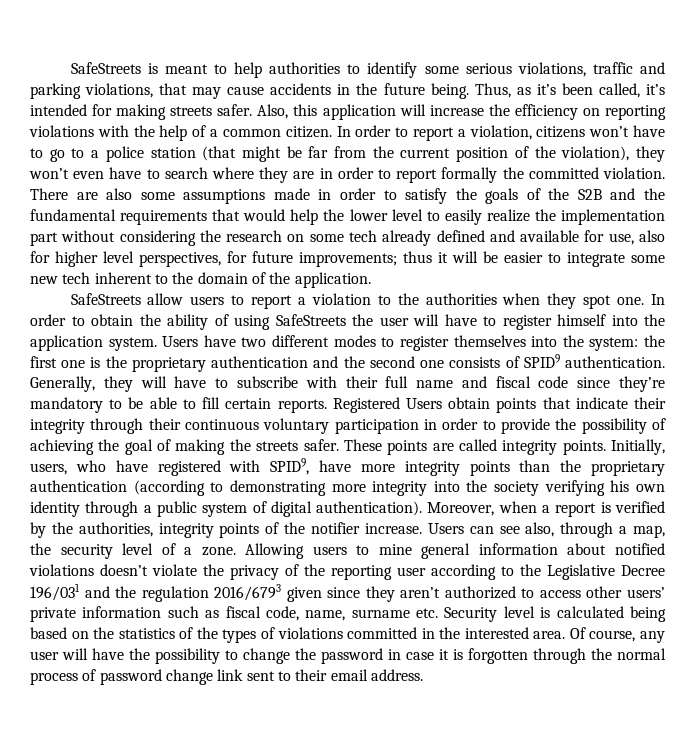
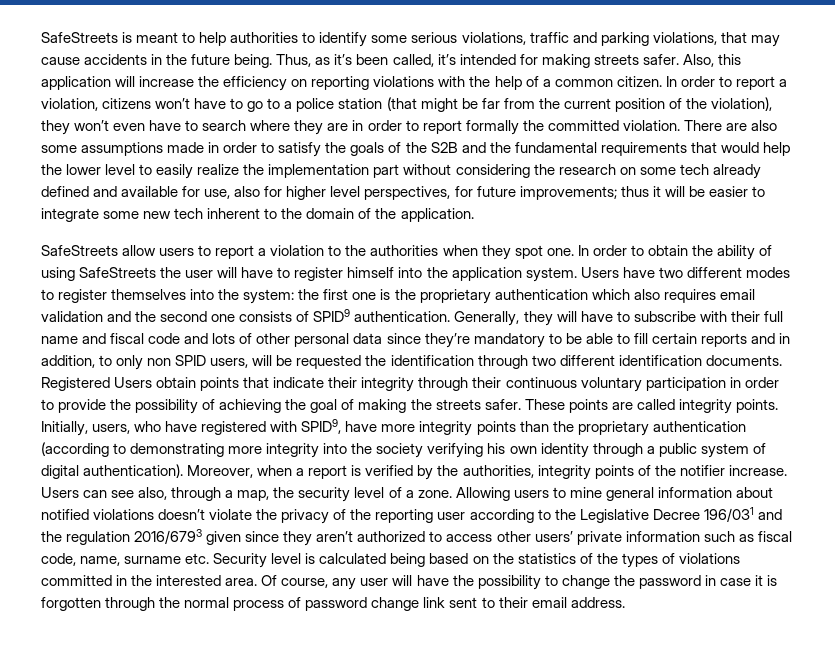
- Users have two different modes to register themselves into the system: the first one is the proprietary authentication and the second one consists of SPID9 authentication.
+ Users have two different modes to register themselves into the system: the first one is the proprietary authentication which also requires email validation and the second one consists of SPID9 authentication.
- Generally, they will have to subscribe with their full name and fiscal code since they’re mandatory to be able to fill certain reports.
+ Generally, they will have to subscribe with their full name and fiscal code and lots of other personal data since they’re mandatory to be able to fill certain reports and in addition, to only non SPID users, will be requested the identification through two different identification documents.

